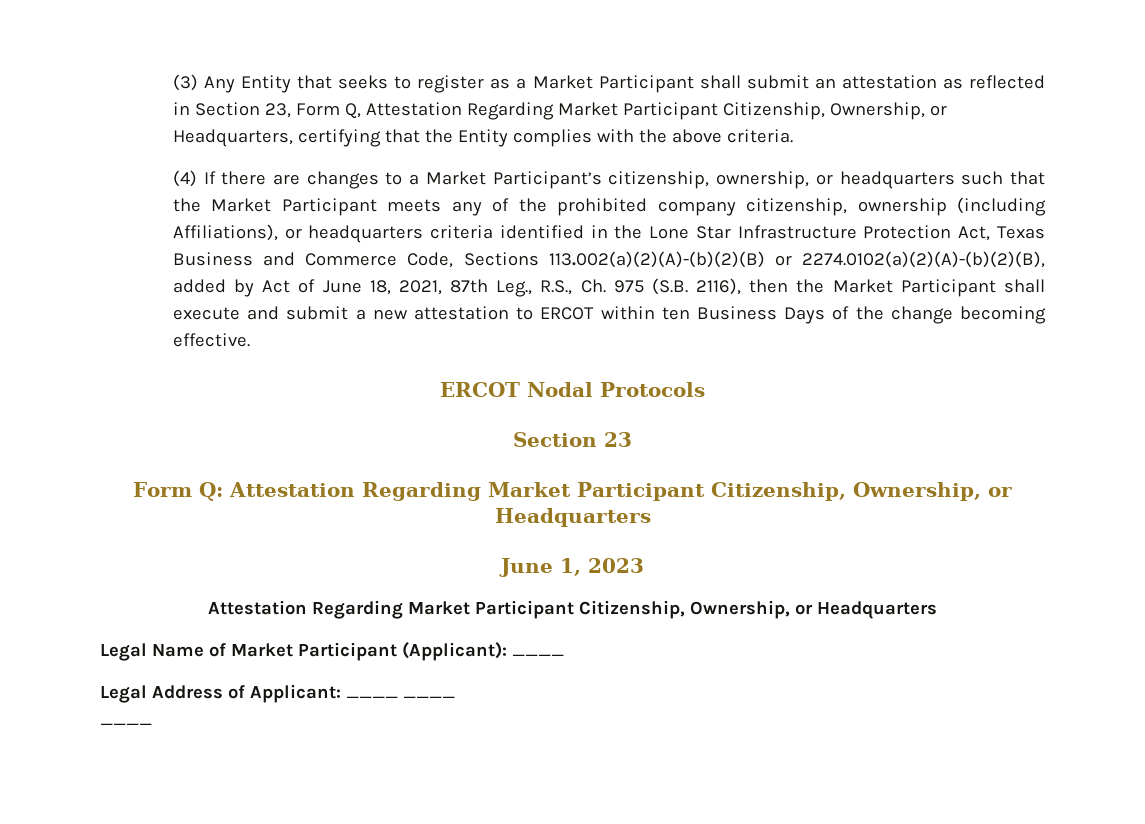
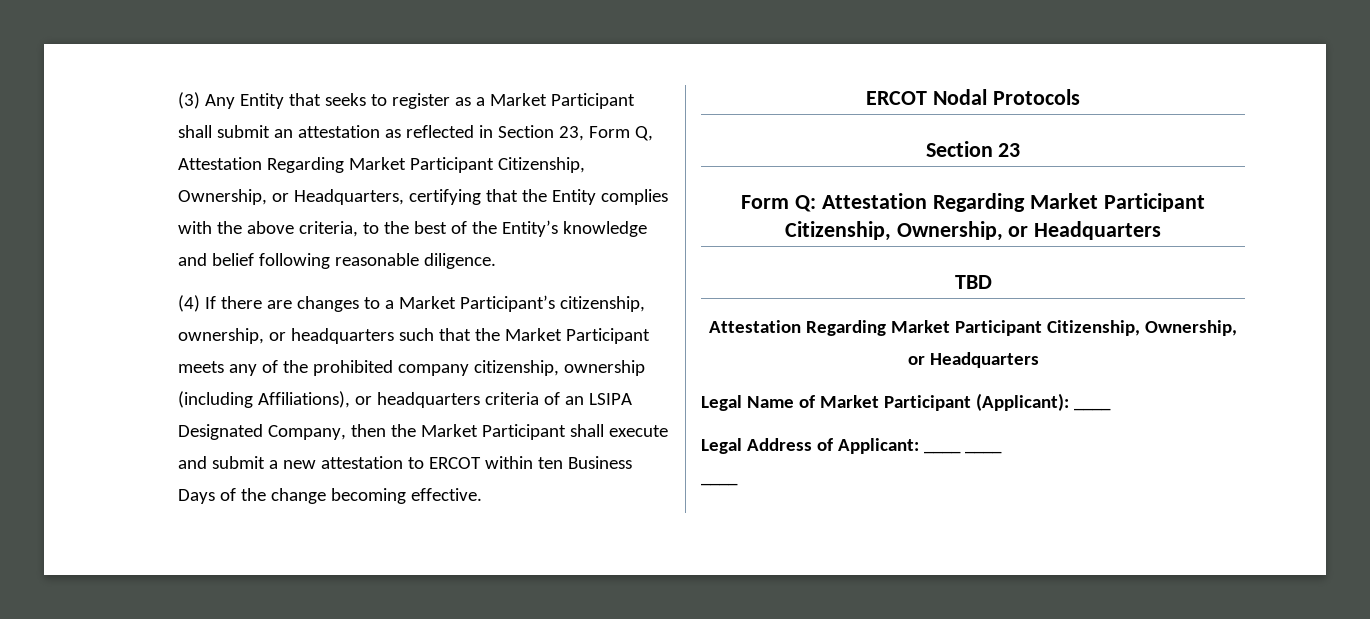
- (3) Any Entity that seeks to register as a Market Participant shall submit an attestation as reflected in Section 23, Form Q, Attestation Regarding Market Participant Citizenship, Ownership, or Headquarters, certifying that the Entity complies with the above criteria.
+ (3) Any Entity that seeks to register as a Market Participant shall submit an attestation as reflected in Section 23, Form Q, Attestation Regarding Market Participant Citizenship, Ownership, or Headquarters, certifying that the Entity complies with the above criteria, to the best of the Entity’s knowledge and belief following reasonable diligence.
- (4) If there are changes to a Market Participant’s citizenship, ownership, or headquarters such that the Market Participant meets any of the prohibited company citizenship, ownership (including Affiliations), or headquarters criteria identified in the Lone Star Infrastructure Protection Act, Texas Business and Commerce Code, Sections 113.002(a)(2)(A)-(b)(2)(B) or 2274.0102(a)(2)(A)-(b)(2)(B), added by Act of June 18, 2021, 87th Leg., R.S., Ch. 975 (S.B. 2116), then the Market Participant shall execute and submit a new attestation to ERCOT within ten Business Days of the change becoming effective.
+ (4) If there are changes to a Market Participant’s citizenship, ownership, or headquarters such that the Market Participant meets any of the prohibited company citizenship, ownership (including Affiliations), or headquarters criteria of an LSIPA Designated Company, then the Market Participant shall execute and submit a new attestation to ERCOT within ten Business Days of the change becoming effective.
- June 1, 2023
+ TBD

